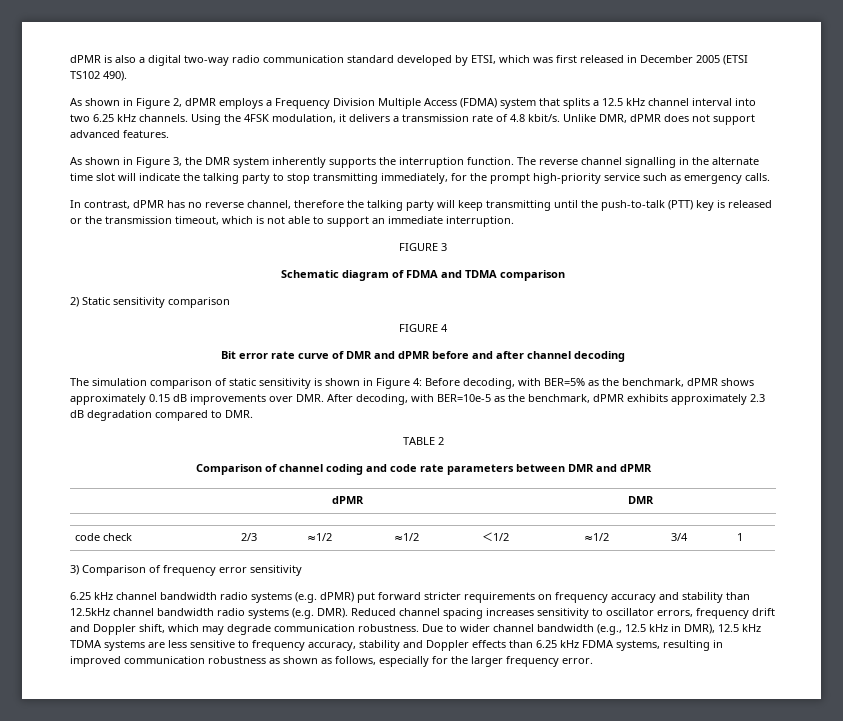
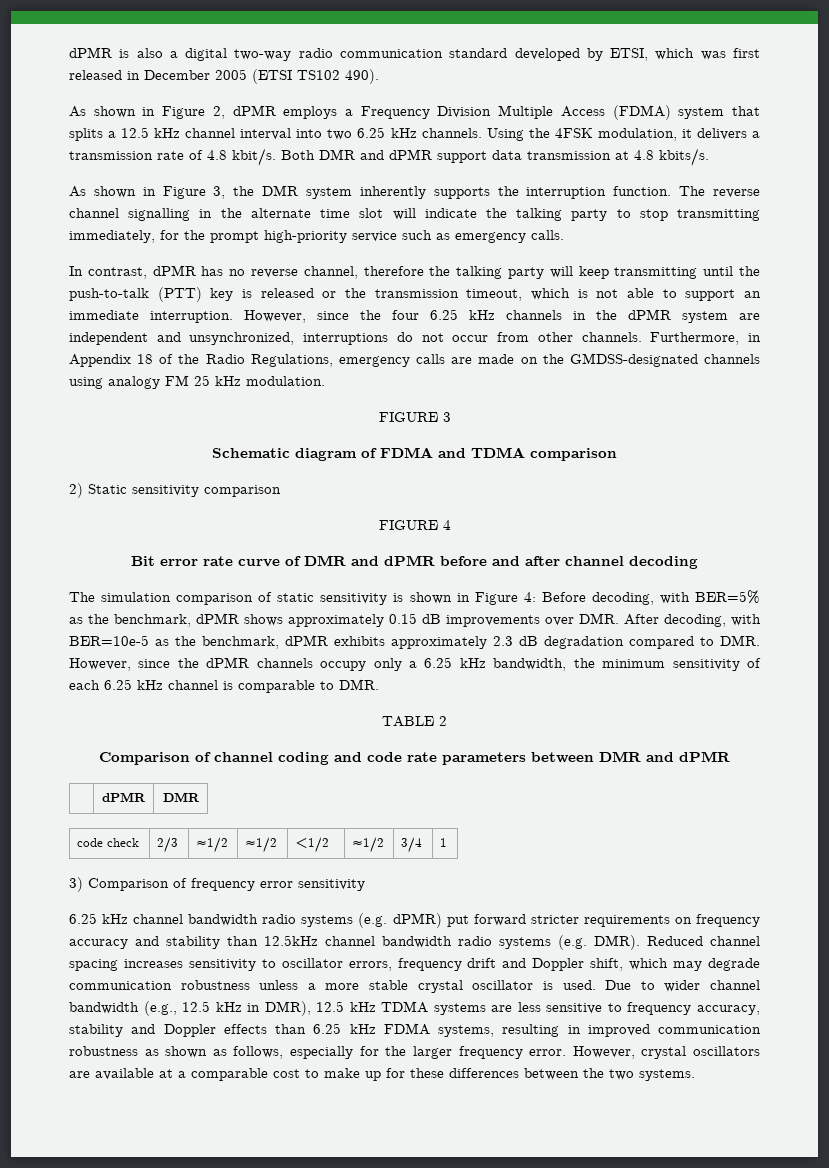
- Unlike DMR, dPMR does not support advanced features.
+ Both DMR and dPMR support data transmission at 4.8 kbits/s.
+ However, since the four 6.25 kHz channels in the dPMR system are independent and unsynchronized, interruptions do not occur from other channels. Furthermore, in Appendix 18 of the Radio Regulations, emergency calls are made on the GMDSS-designated channels using analogy FM 25 kHz modulation.
- The simulation comparison of static sensitivity is shown in Figure 4: Before decoding, with BER=5% as the benchmark, dPMR shows approximately 0.15 dB improvements over DMR. After decoding, with BER=10e-5 as the benchmark, dPMR exhibits approximately 2.3 dB degradation compared to DMR.
+ The simulation comparison of static sensitivity is shown in Figure 4: Before decoding, with BER=5% as the benchmark, dPMR shows approximately 0.15 dB improvements over DMR. After decoding, with BER=10e-5 as the benchmark, dPMR exhibits approximately 2.3 dB degradation compared to DMR. However, since the dPMR channels occupy only a 6.25 kHz bandwidth, the minimum sensitivity of each 6.25 kHz channel is comparable to DMR.
- Reduced channel spacing increases sensitivity to oscillator errors, frequency drift and Doppler shift, which may degrade communication robustness.
+ Reduced channel spacing increases sensitivity to oscillator errors, frequency drift and Doppler shift, which may degrade communication robustness unless a more stable crystal oscillator is used.
+ However, crystal oscillators are available at a comparable cost to make up for these differences between the two systems.

